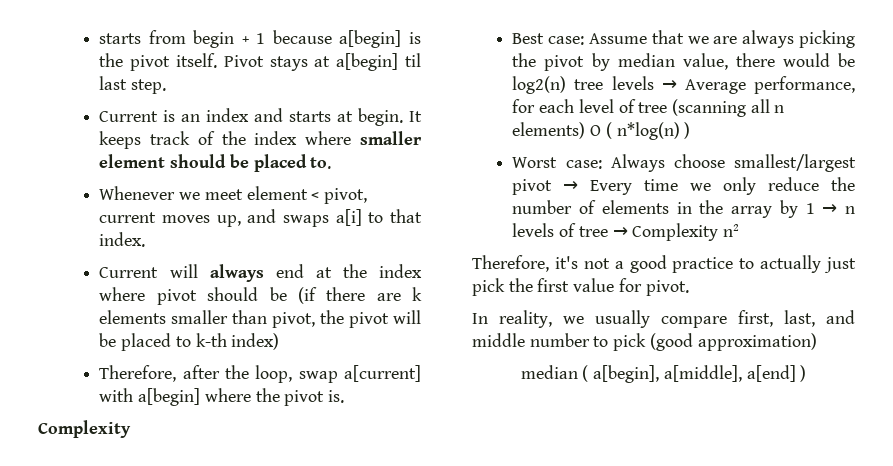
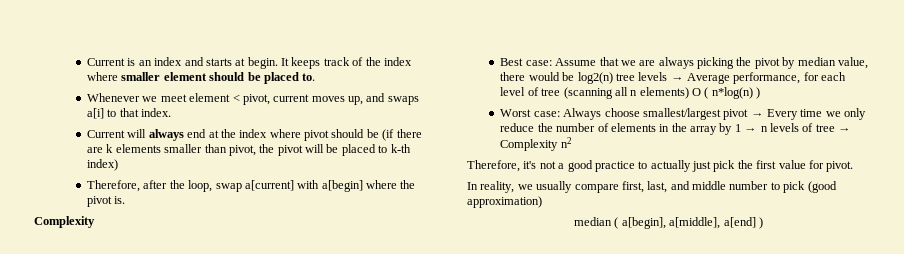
- starts from begin + 1 because a[begin] is the pivot itself. Pivot stays at a[begin] til last step.

